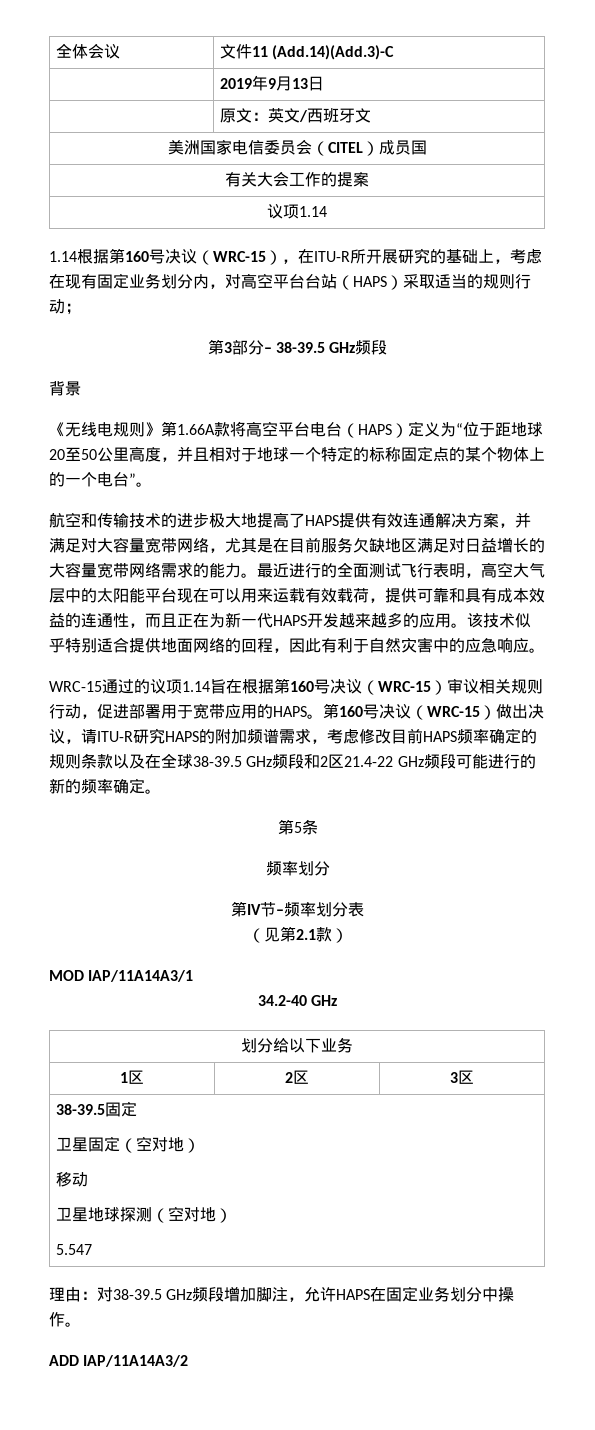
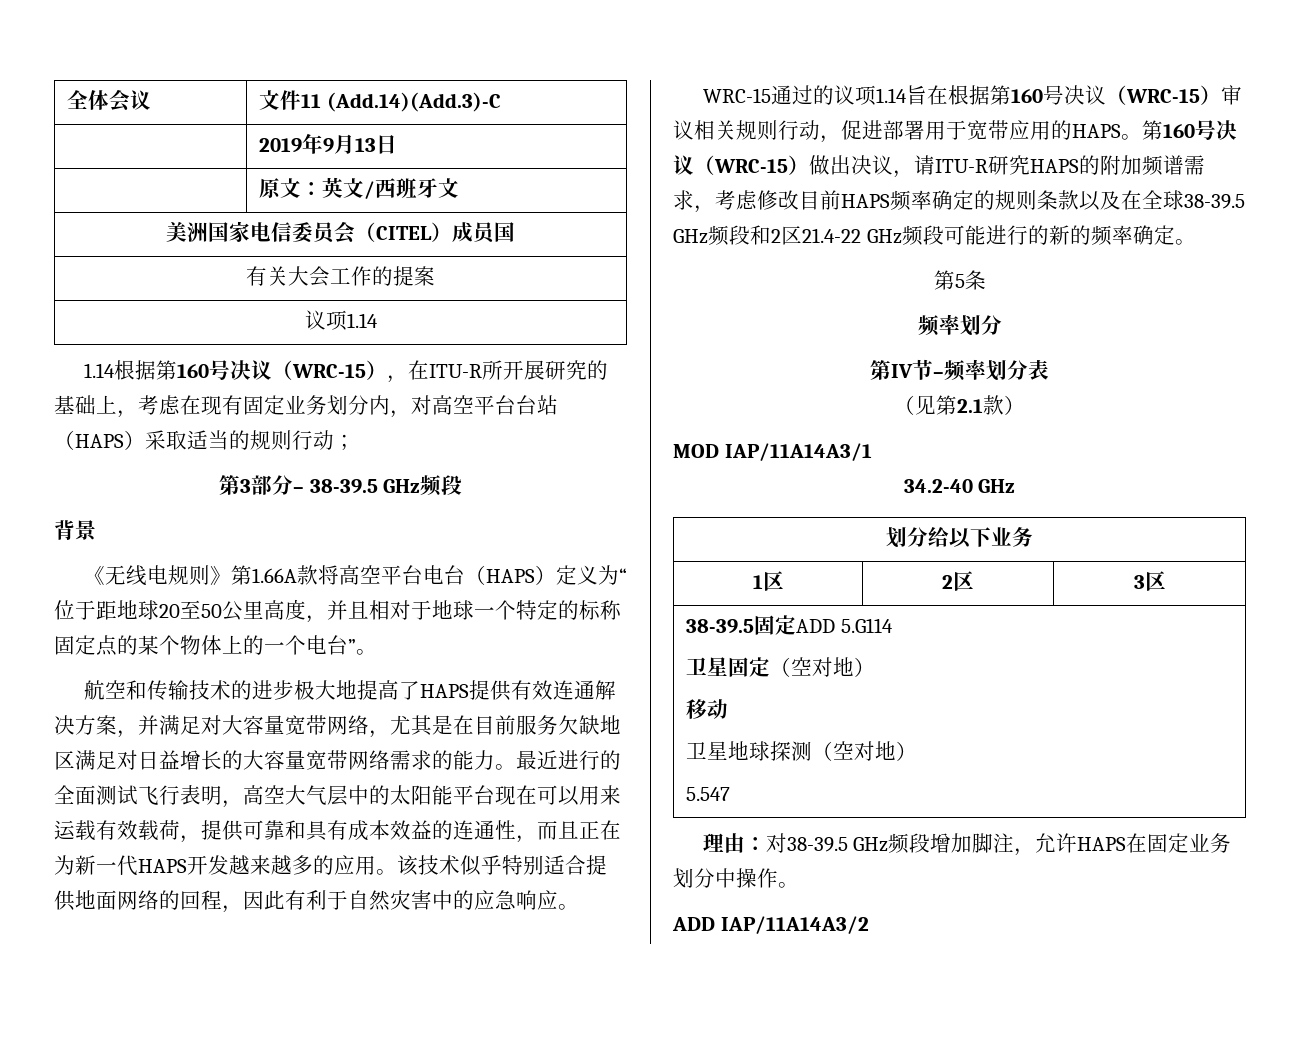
- 38-39.5固定
+ 38-39.5固定ADD 5.G114

